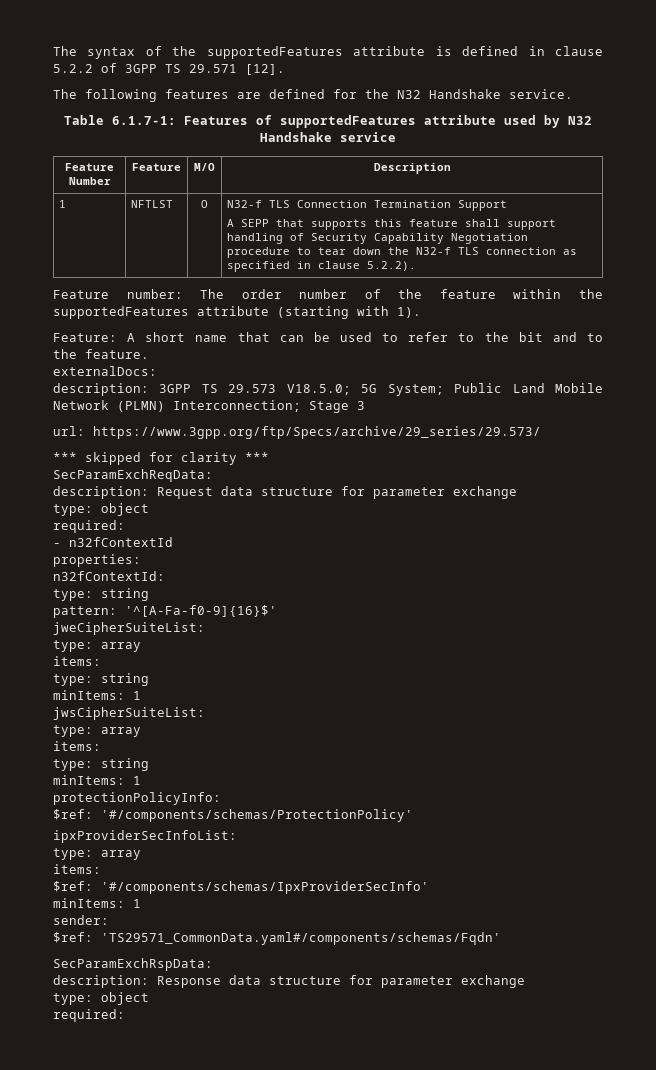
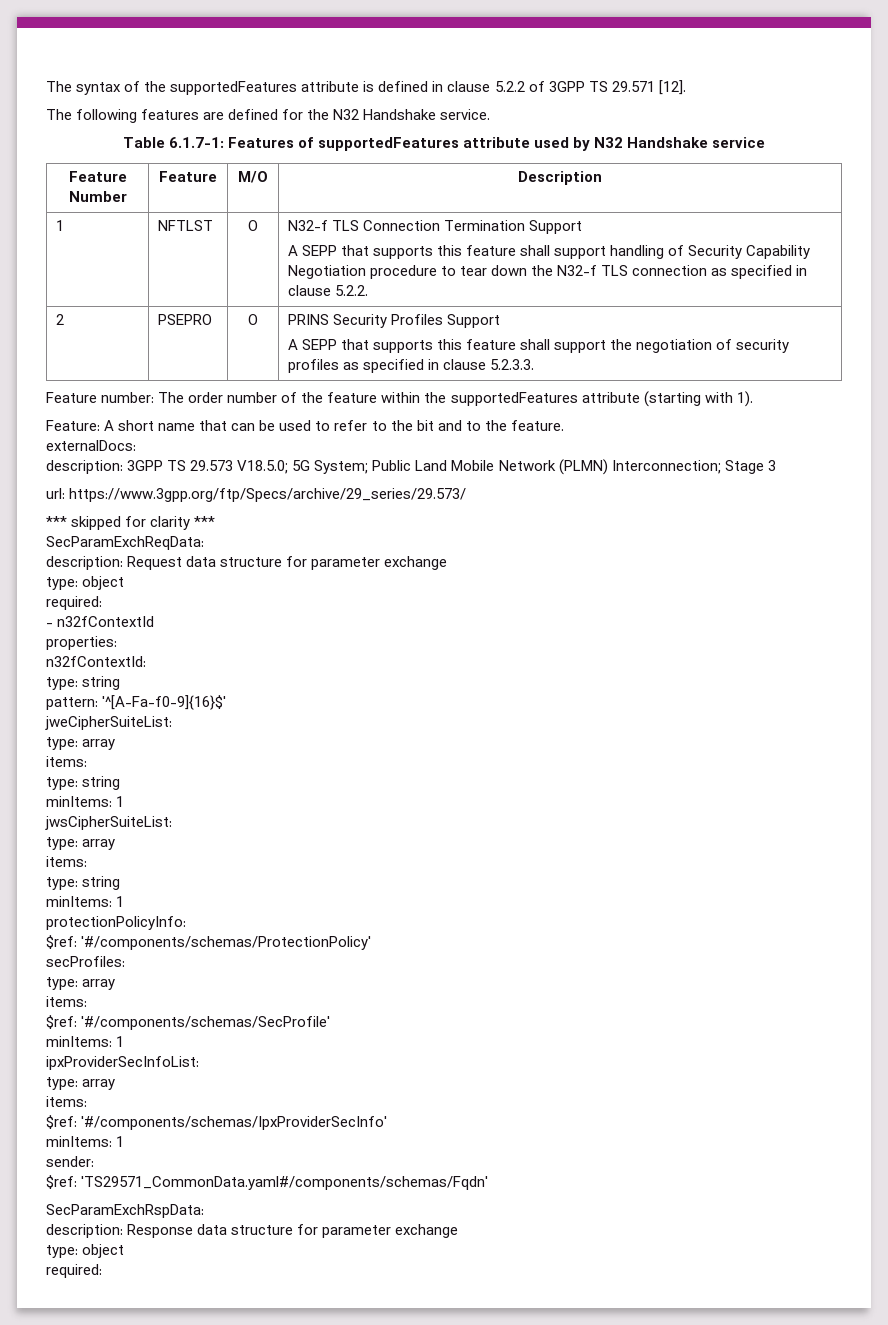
  1 | NFTLST | O | N32-f TLS Connection Termination Support
- A SEPP that supports this feature shall support handling of Security Capability Negotiation procedure to tear down the N32-f TLS connection as specified in clause 5.2.2).
+ A SEPP that supports this feature shall support handling of Security Capability Negotiation procedure to tear down the N32-f TLS connection as specified in clause 5.2.2.
+ 2 | PSEPRO | O | PRINS Security Profiles Support
+ A SEPP that supports this feature shall support the negotiation of security profiles as specified in clause 5.2.3.3.
+ secProfiles:
+ type: array
+ items:
+ $ref: '#/components/schemas/SecProfile'
+ minItems: 1

